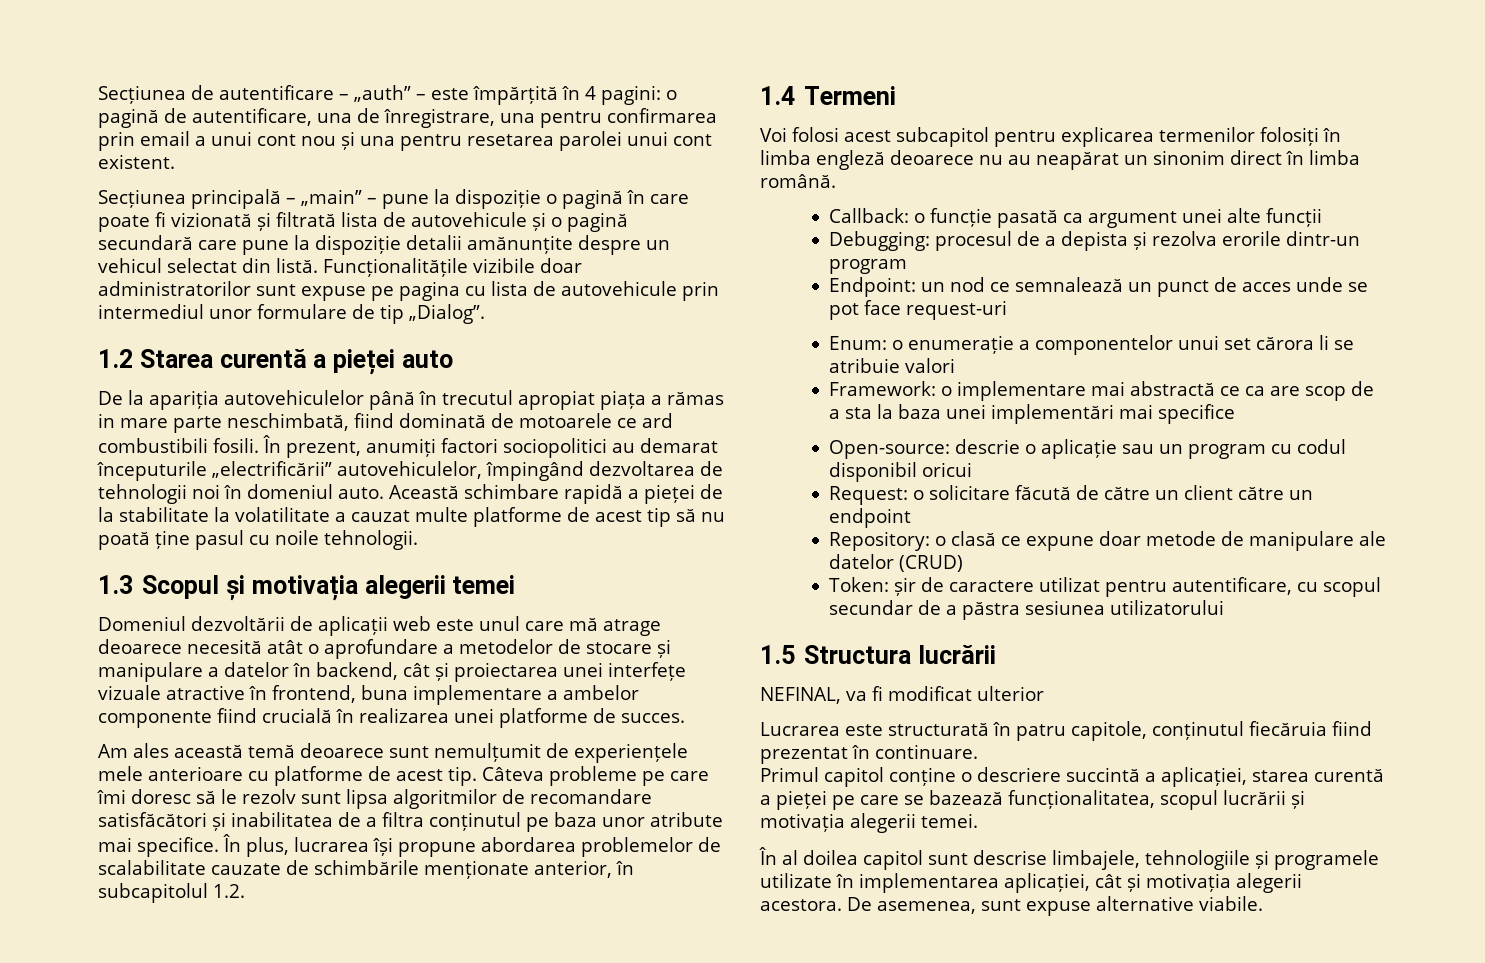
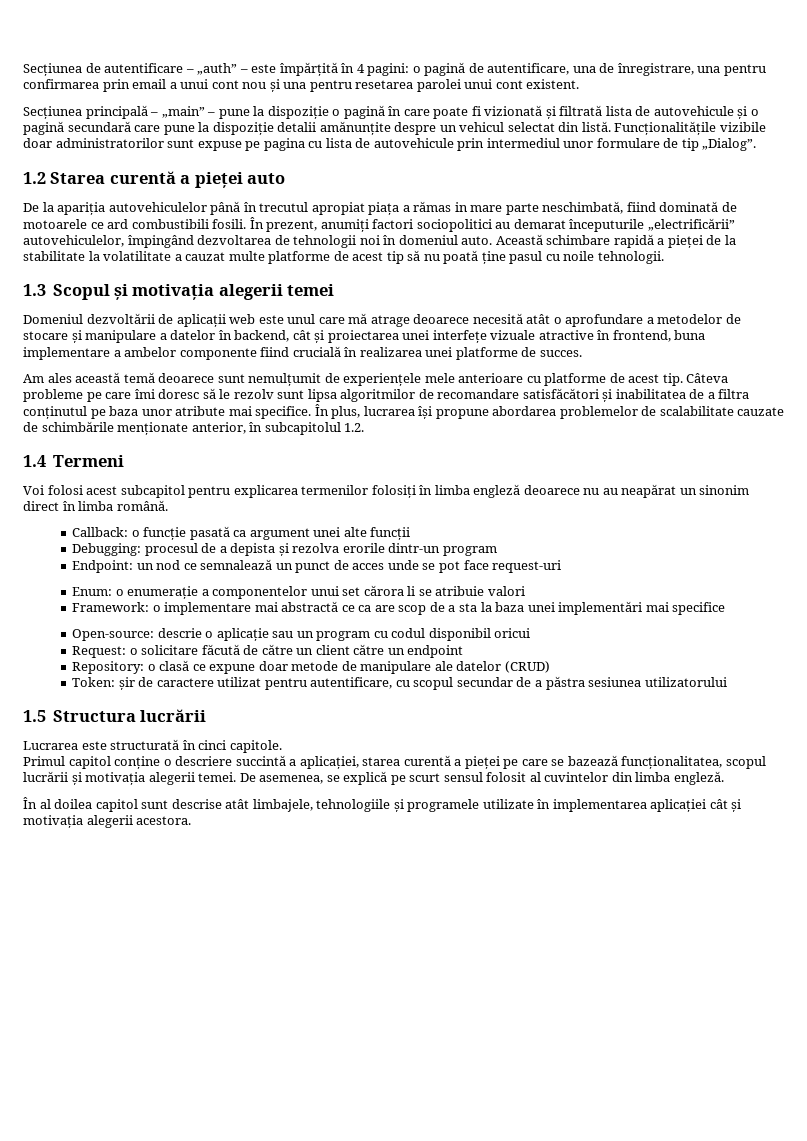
- NEFINAL, va fi modificat ulterior
- Lucrarea este structurată în patru capitole, conținutul fiecăruia fiind prezentat în continuare.
+ Lucrarea este structurată în cinci capitole.
+ De asemenea, se explică pe scurt sensul folosit al cuvintelor din limba engleză.
- În al doilea capitol sunt descrise limbajele, tehnologiile și programele utilizate în implementarea aplicației, cât și motivația alegerii acestora. De asemenea, sunt expuse alternative viabile.
+ În al doilea capitol sunt descrise atât limbajele, tehnologiile și programele utilizate în implementarea aplicației cât și motivația alegerii acestora.

